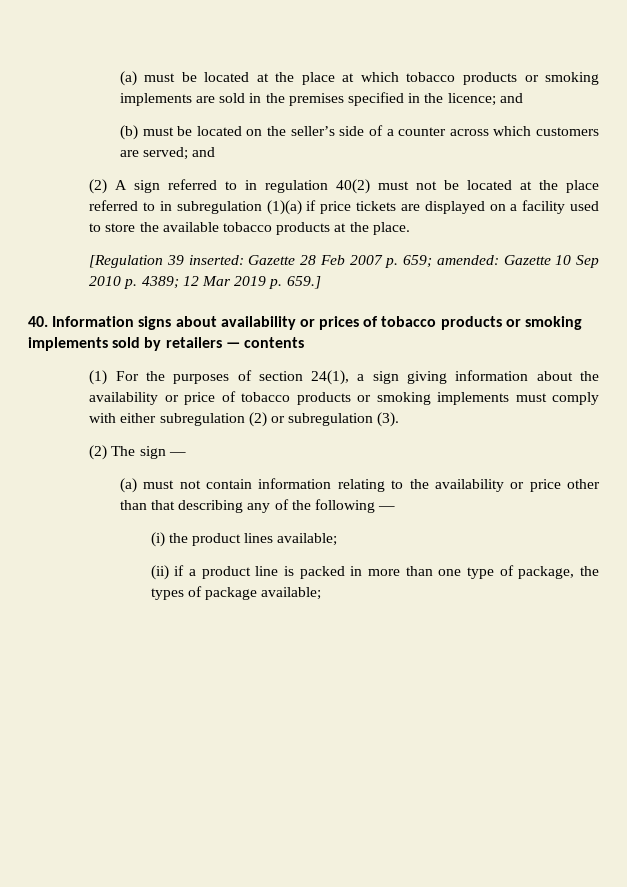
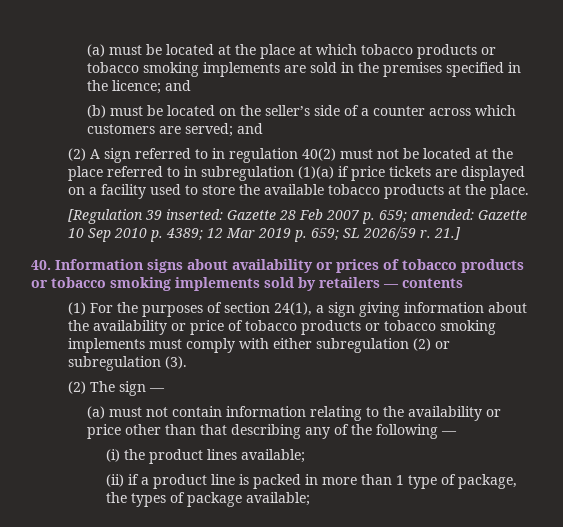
- (a) must be located at the place at which tobacco products or smoking implements are sold in the premises specified in the licence; and
+ (a) must be located at the place at which tobacco products or tobacco smoking implements are sold in the premises specified in the licence; and
- [Regulation 39 inserted: Gazette 28 Feb 2007 p. 659; amended: Gazette 10 Sep 2010 p. 4389; 12 Mar 2019 p. 659.]
+ [Regulation 39 inserted: Gazette 28 Feb 2007 p. 659; amended: Gazette 10 Sep 2010 p. 4389; 12 Mar 2019 p. 659; SL 2026/59 r. 21.]
- 40. Information signs about availability or prices of tobacco products or smoking implements sold by retailers — contents
+ 40. Information signs about availability or prices of tobacco products or tobacco smoking implements sold by retailers — contents
- (1) For the purposes of section 24(1), a sign giving information about the availability or price of tobacco products or smoking implements must comply with either subregulation (2) or subregulation (3).
+ (1) For the purposes of section 24(1), a sign giving information about the availability or price of tobacco products or tobacco smoking implements must comply with either subregulation (2) or subregulation (3).
- (ii) if a product line is packed in more than one type of package, the types of package available;
+ (ii) if a product line is packed in more than 1 type of package, the types of package available;

